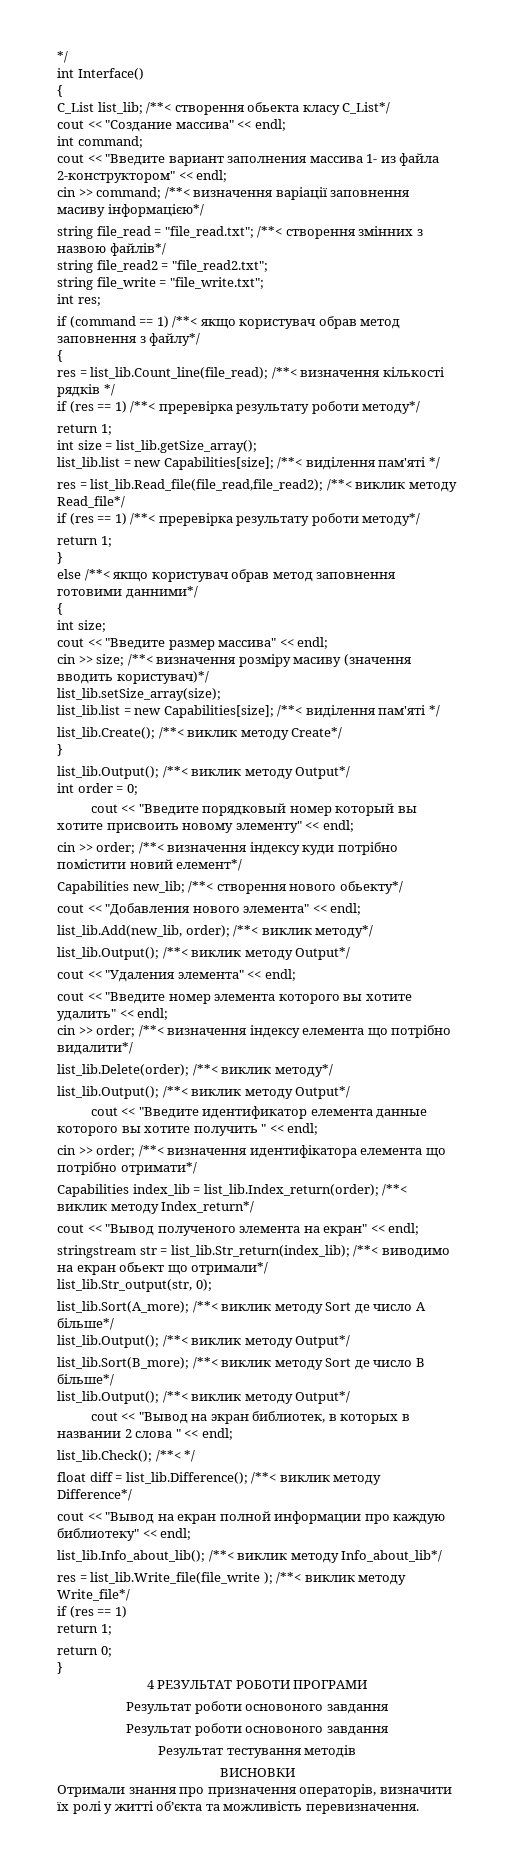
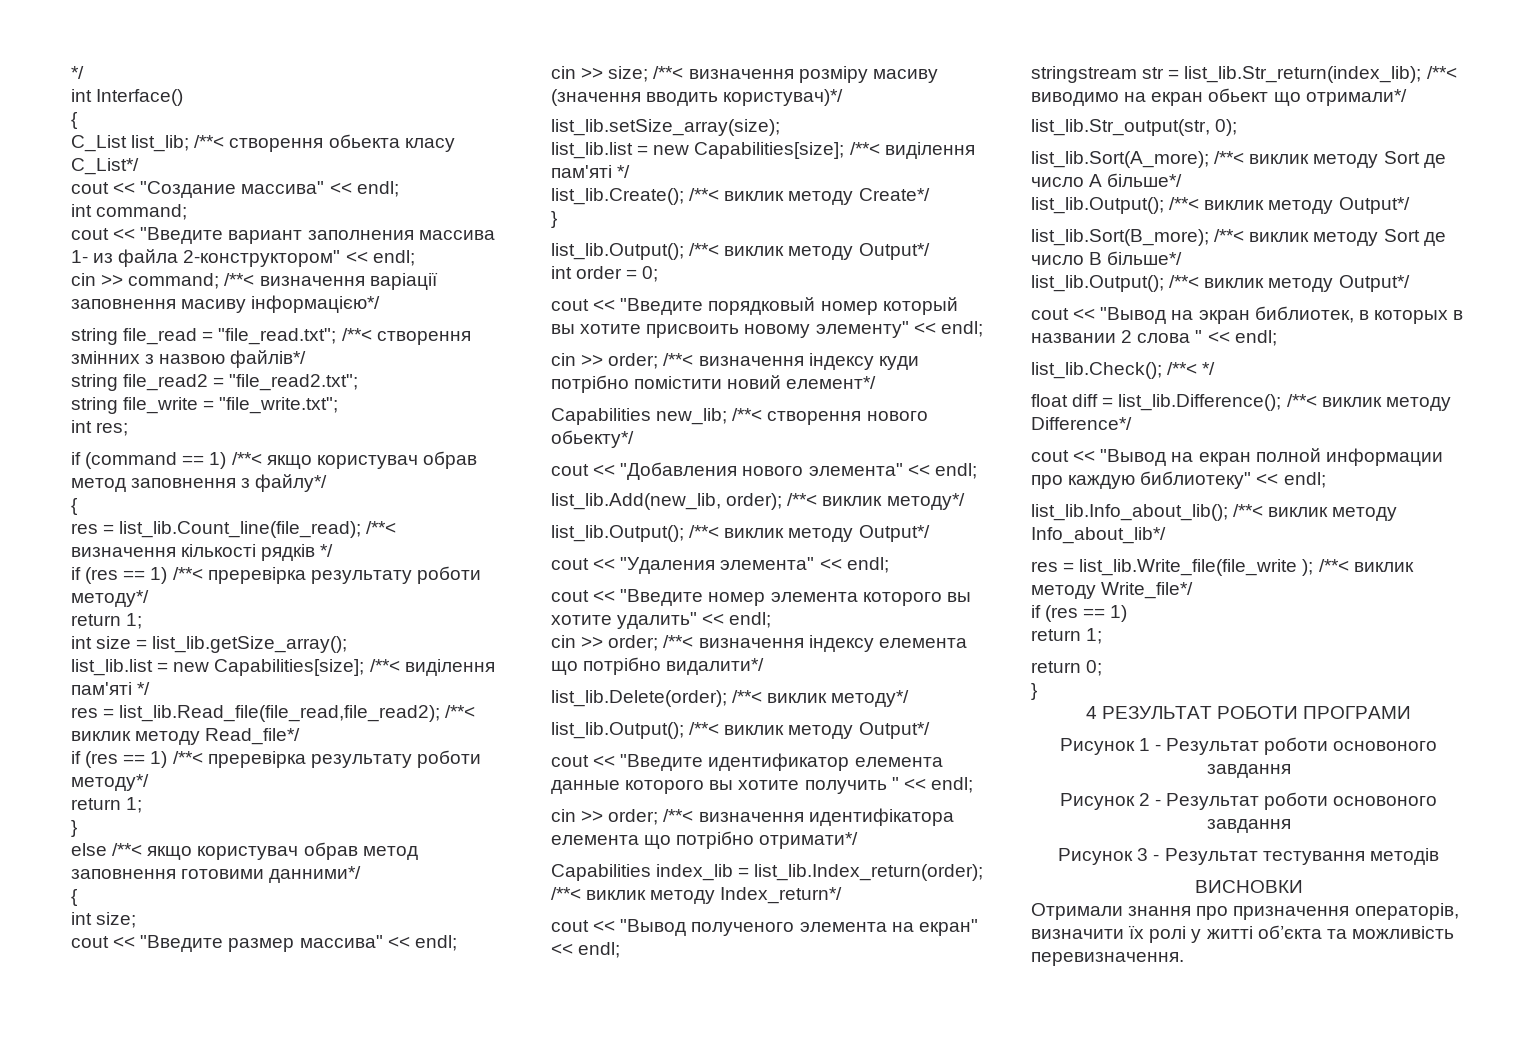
  4 РЕЗУЛЬТАТ РОБОТИ ПРОГРАМИ
- Результат роботи основоного завдання
- Результат роботи основоного завдання
- Результат тестування методів
+ Рисунок 1 - Результат роботи основоного завдання
+ Рисунок 2 - Результат роботи основоного завдання
+ Рисунок 3 - Результат тестування методів

